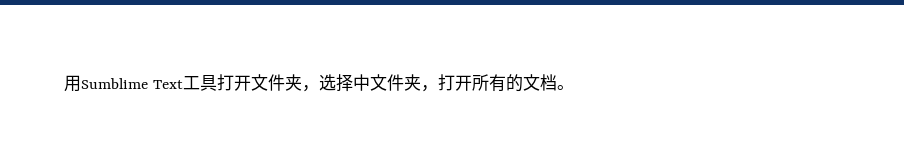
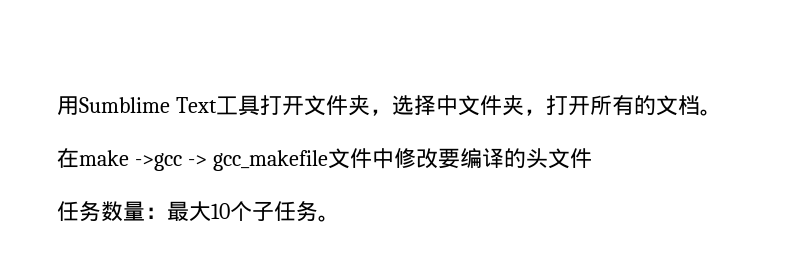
+ 在make ->gcc -> gcc_makefile文件中修改要编译的头文件
+ 任务数量：最大10个子任务。

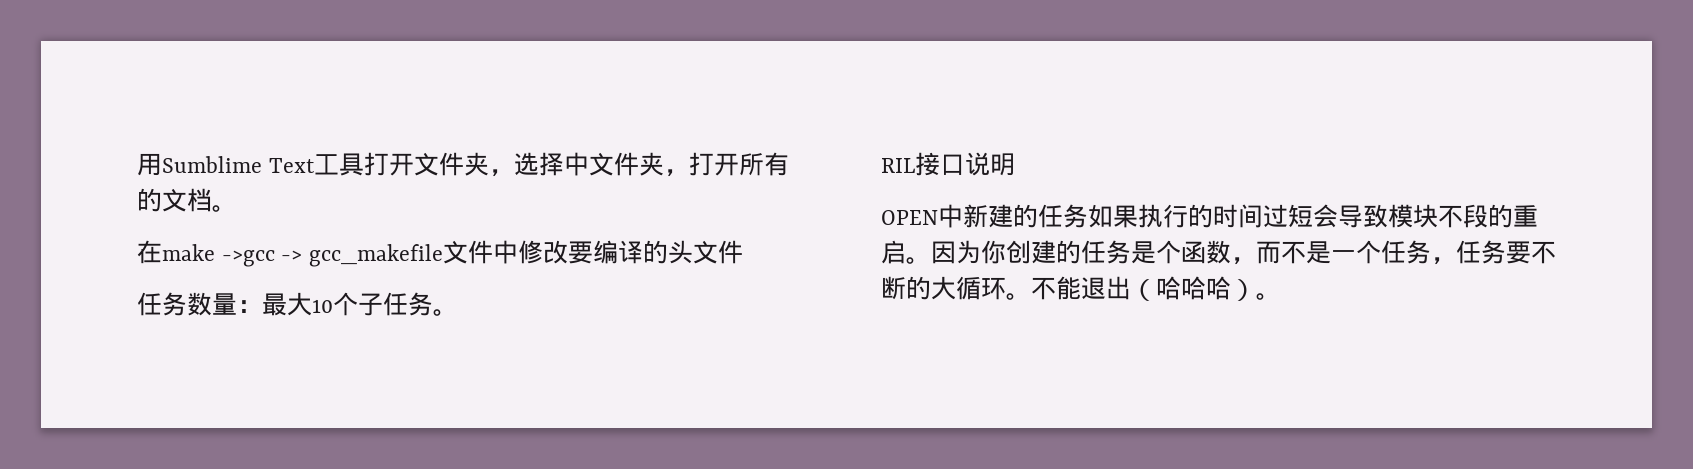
+ RIL接口说明
+ OPEN中新建的任务如果执行的时间过短会导致模块不段的重启。因为你创建的任务是个函数，而不是一个任务，任务要不断的大循环。不能退出（哈哈哈）。

